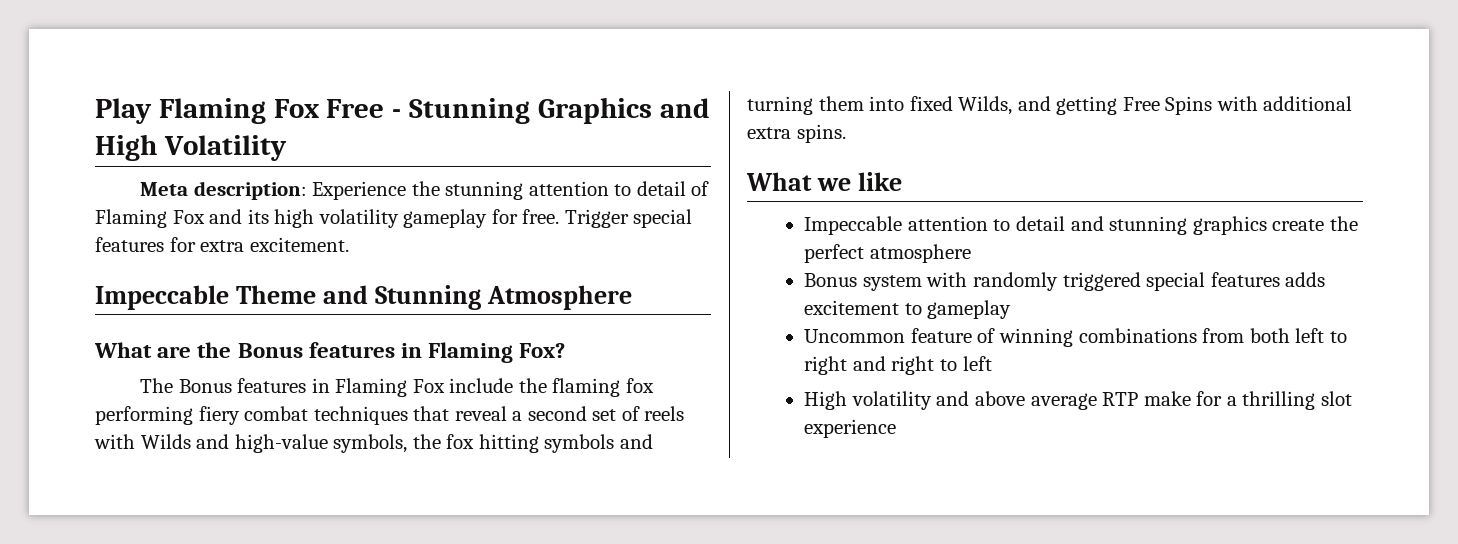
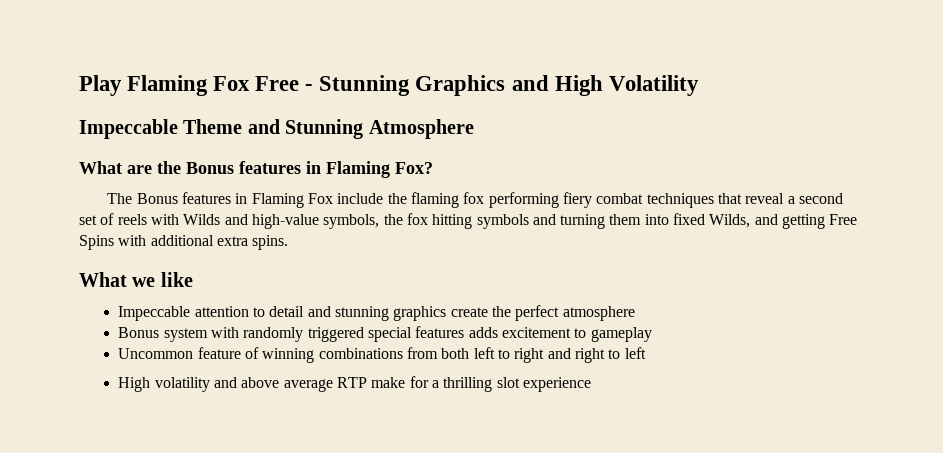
- Meta description: Experience the stunning attention to detail of Flaming Fox and its high volatility gameplay for free. Trigger special features for extra excitement.

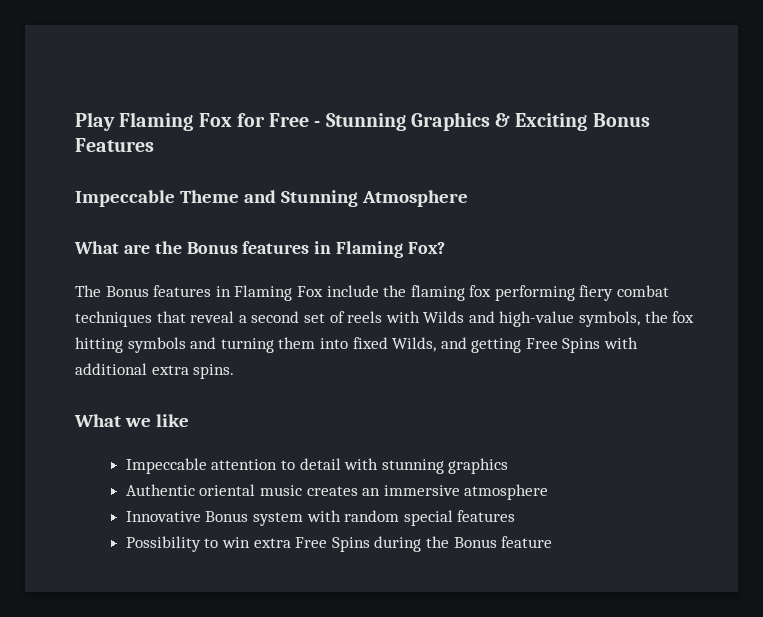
- Play Flaming Fox Free - Stunning Graphics and High Volatility
+ Play Flaming Fox for Free - Stunning Graphics & Exciting Bonus Features
- Impeccable attention to detail and stunning graphics create the perfect atmosphere
+ Impeccable attention to detail with stunning graphics
+ Authentic oriental music creates an immersive atmosphere
- Bonus system with randomly triggered special features adds excitement to gameplay
- Uncommon feature of winning combinations from both left to right and right to left
- High volatility and above average RTP make for a thrilling slot experience
+ Innovative Bonus system with random special features
+ Possibility to win extra Free Spins during the Bonus feature

